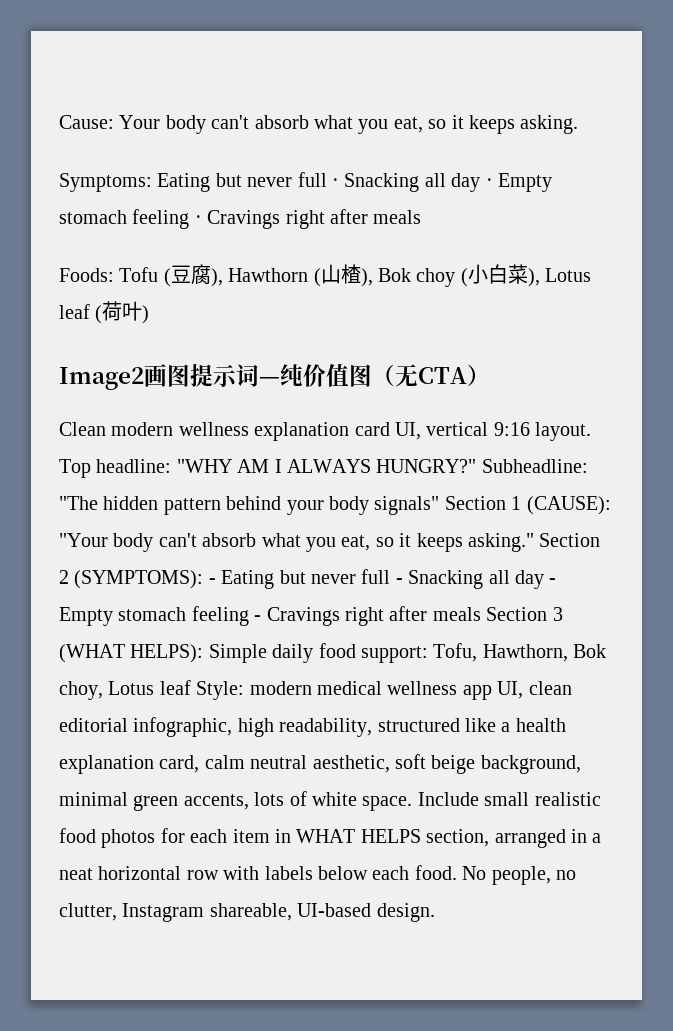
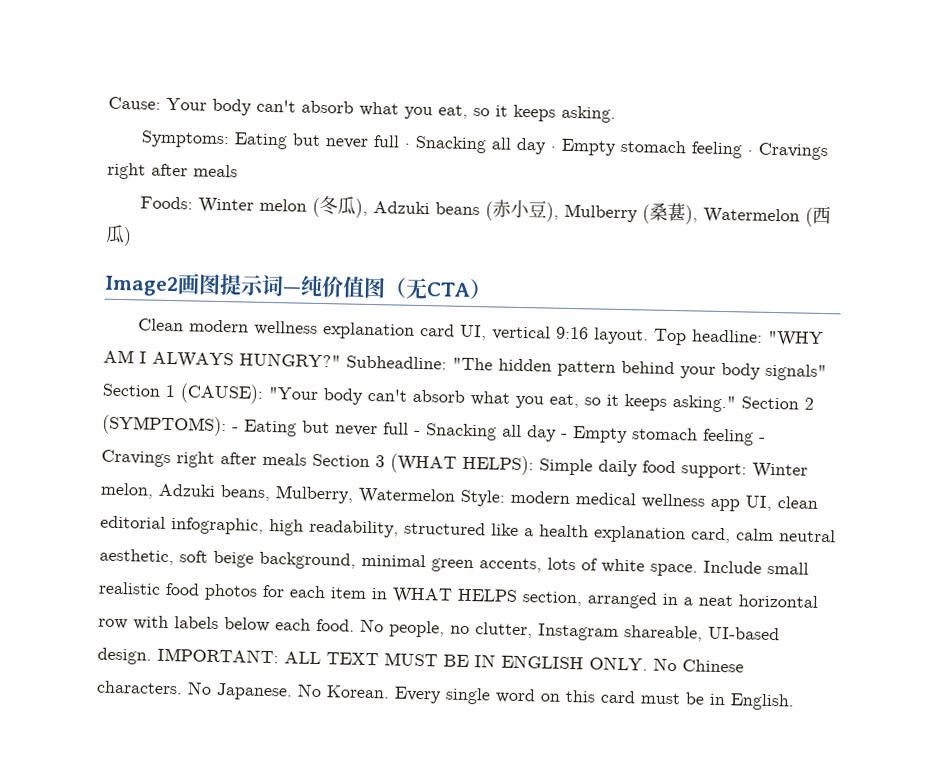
- Foods: Tofu (豆腐), Hawthorn (山楂), Bok choy (小白菜), Lotus leaf (荷叶)
+ Foods: Winter melon (冬瓜), Adzuki beans (赤小豆), Mulberry (桑葚), Watermelon (西瓜)
- Section 2 (SYMPTOMS): - Eating but never full - Snacking all day - Empty stomach feeling - Cravings right after meals Section 3 (WHAT HELPS): Simple daily food support: Tofu, Hawthorn, Bok choy, Lotus leaf Style: modern medical wellness app UI, clean editorial infographic, high readability, structured like a health explanation card, calm neutral aesthetic, soft beige background, minimal green accents, lots of white space.
+ Section 2 (SYMPTOMS): - Eating but never full - Snacking all day - Empty stomach feeling - Cravings right after meals Section 3 (WHAT HELPS): Simple daily food support: Winter melon, Adzuki beans, Mulberry, Watermelon Style: modern medical wellness app UI, clean editorial infographic, high readability, structured like a health explanation card, calm neutral aesthetic, soft beige background, minimal green accents, lots of white space.
+ IMPORTANT: ALL TEXT MUST BE IN ENGLISH ONLY. No Chinese characters. No Japanese. No Korean. Every single word on this card must be in English.

